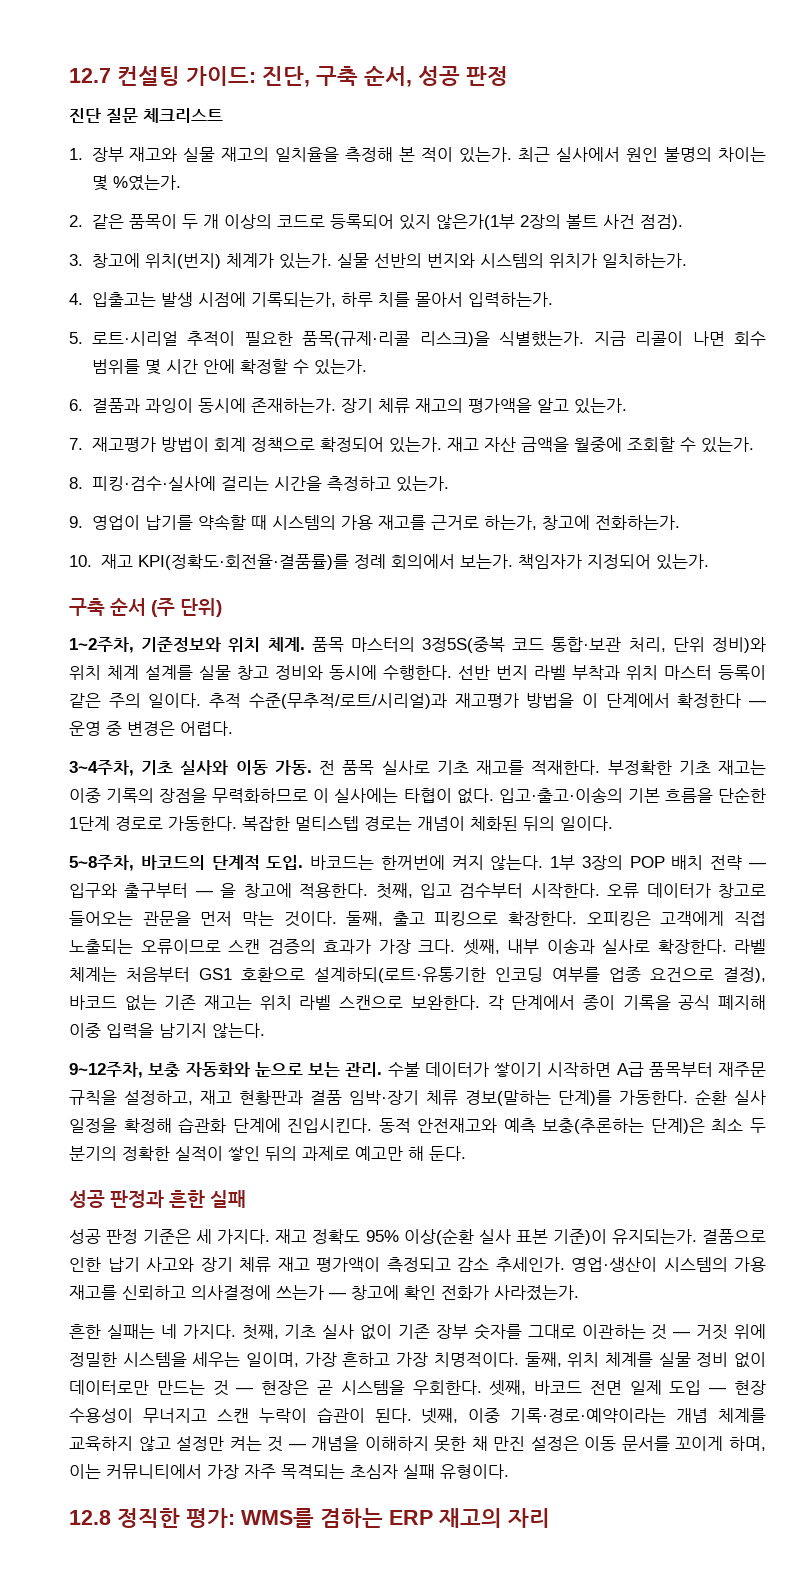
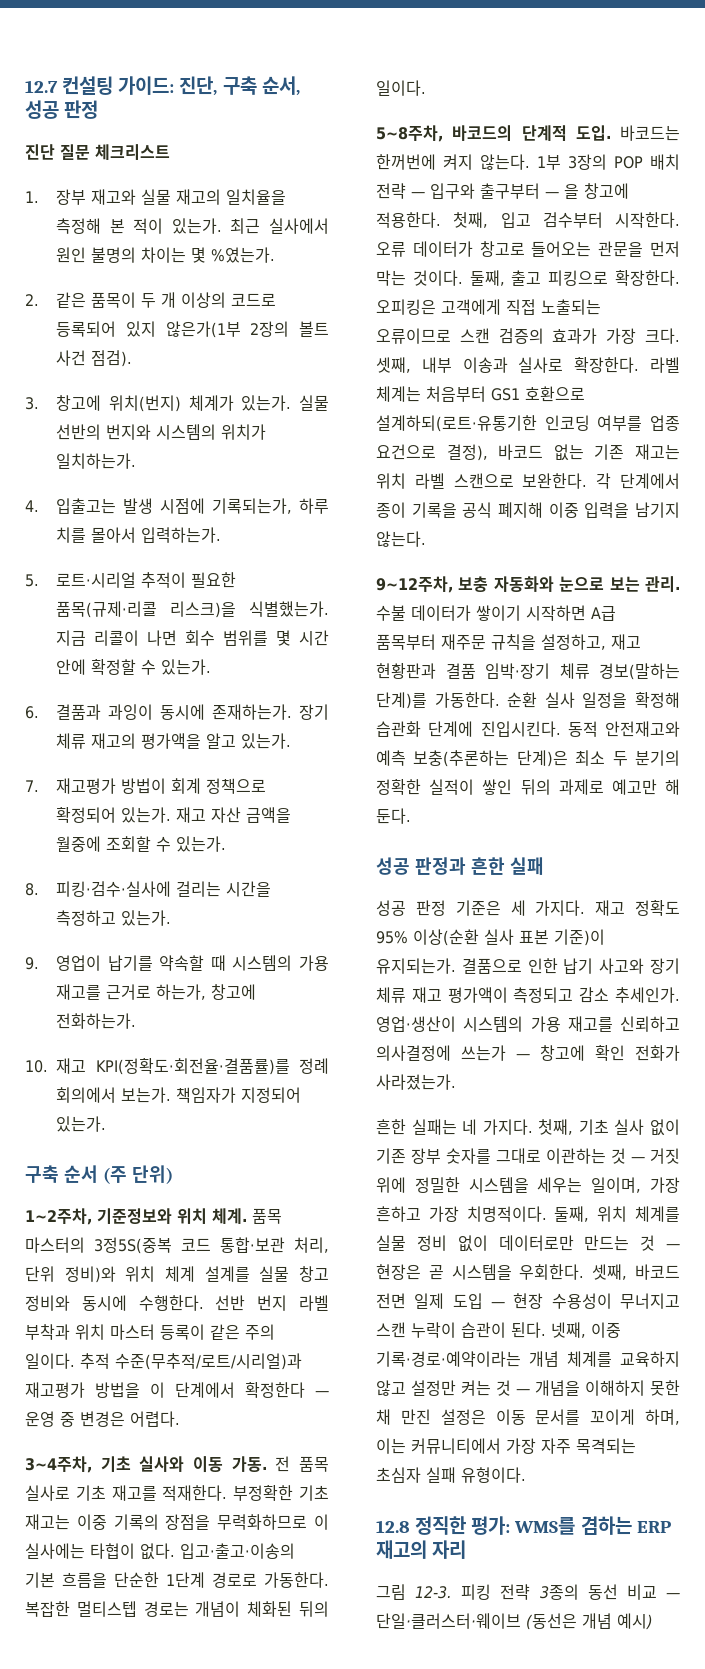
+ 그림 12-3. 피킹 전략 3종의 동선 비교 — 단일·클러스터·웨이브 (동선은 개념 예시)

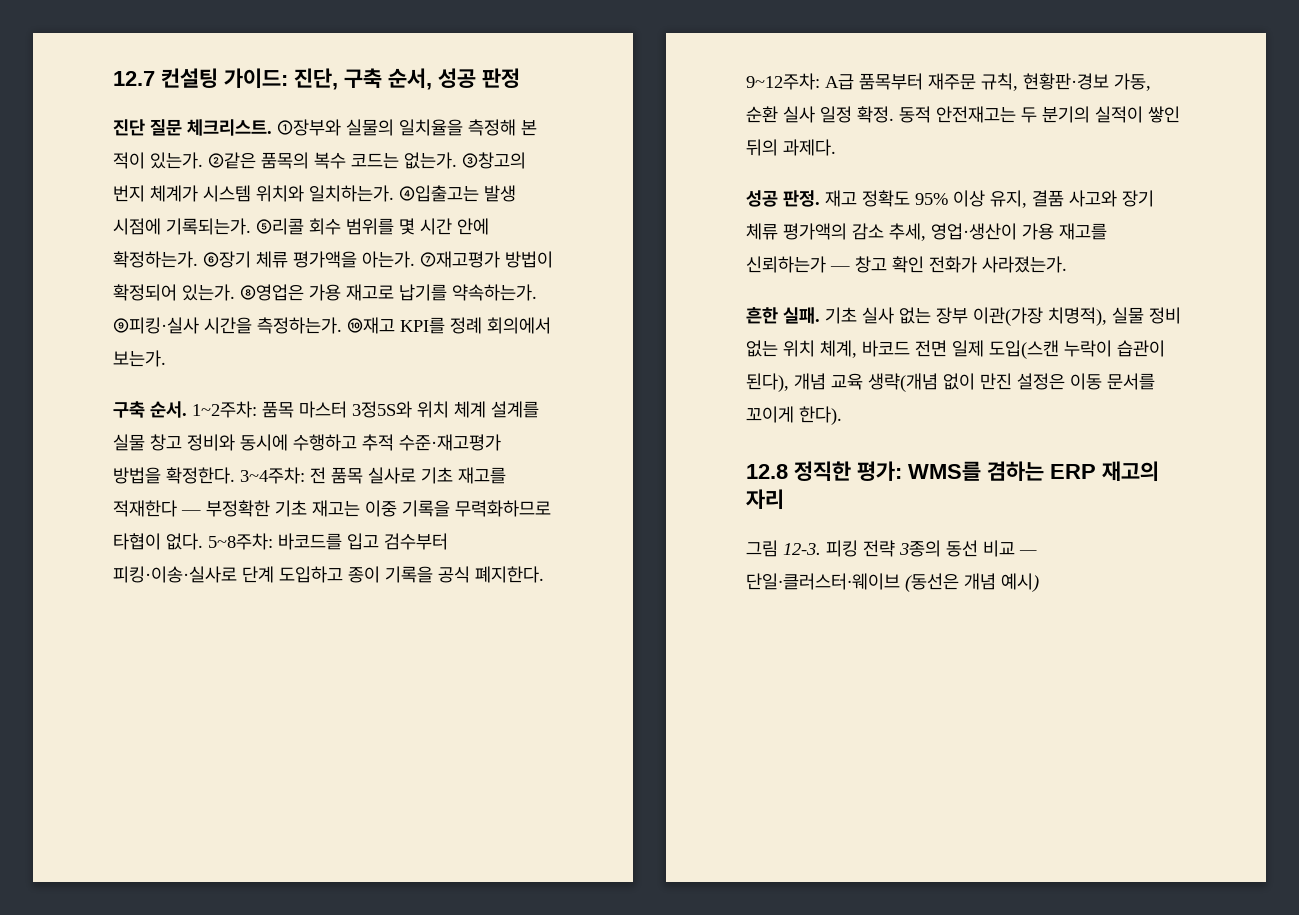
- 진단 질문 체크리스트
- 1. 장부 재고와 실물 재고의 일치율을 측정해 본 적이 있는가.
+ 진단 질문 체크리스트. ①장부와 실물의 일치율을 측정해 본 적이 있는가.
- 최근 실사에서 원인 불명의 차이는 몇 %였는가.
- 2. 같은 품목이 두 개 이상의 코드로 등록되어 있지 않은가(1부 2장의 볼트 사건 점검).
- 3. 창고에 위치(번지) 체계가 있는가. 실물 선반의 번지와 시스템의 위치가 일치하는가.
- 4. 입출고는 발생 시점에 기록되는가, 하루 치를 몰아서 입력하는가.
- 5. 로트·시리얼 추적이 필요한 품목(규제·리콜 리스크)을 식별했는가. 지금 리콜이 나면 회수 범위를 몇 시간 안에 확정할 수 있는가.
- 6. 결품과 과잉이 동시에 존재하는가. 장기 체류 재고의 평가액을 알고 있는가.
- 7. 재고평가 방법이 회계 정책으로 확정되어 있는가. 재고 자산 금액을 월중에 조회할 수 있는가.
- 8. 피킹·검수·실사에 걸리는 시간을 측정하고 있는가.
- 9. 영업이 납기를 약속할 때 시스템의 가용 재고를 근거로 하는가, 창고에 전화하는가.
- 10. 재고 KPI(정확도·회전율·결품률)를 정례 회의에서 보는가. 책임자가 지정되어 있는가.
- 구축 순서 (주 단위)
- 1~2주차, 기준정보와 위치 체계. 품목 마스터의 3정5S(중복 코드 통합·보관 처리, 단위 정비)와 위치 체계 설계를 실물 창고 정비와 동시에 수행한다. 선반 번지 라벨 부착과 위치 마스터 등록이 같은 주의 일이다. 추적 수준(무추적/로트/시리얼)과 재고평가 방법을 이 단계에서 확정한다 — 운영 중 변경은 어렵다.
- 3~4주차, 기초 실사와 이동 가동. 전 품목 실사로 기초 재고를 적재한다. 부정확한 기초 재고는 이중 기록의 장점을 무력화하므로 이 실사에는 타협이 없다. 입고·출고·이송의 기본 흐름을 단순한 1단계 경로로 가동한다. 복잡한 멀티스텝 경로는 개념이 체화된 뒤의 일이다.
- 5~8주차, 바코드의 단계적 도입. 바코드는 한꺼번에 켜지 않는다. 1부 3장의 POP 배치 전략 — 입구와 출구부터 — 을 창고에 적용한다. 첫째, 입고 검수부터 시작한다. 오류 데이터가 창고로 들어오는 관문을 먼저 막는 것이다. 둘째, 출고 피킹으로 확장한다. 오피킹은 고객에게 직접 노출되는 오류이므로 스캔 검증의 효과가 가장 크다. 셋째, 내부 이송과 실사로 확장한다. 라벨 체계는 처음부터 GS1 호환으로 설계하되(로트·유통기한 인코딩 여부를 업종 요건으로 결정), 바코드 없는 기존 재고는 위치 라벨 스캔으로 보완한다. 각 단계에서 종이 기록을 공식 폐지해 이중 입력을 남기지 않는다.
- 9~12주차, 보충 자동화와 눈으로 보는 관리. 수불 데이터가 쌓이기 시작하면 A급 품목부터 재주문 규칙을 설정하고, 재고 현황판과 결품 임박·장기 체류 경보(말하는 단계)를 가동한다. 순환 실사 일정을 확정해 습관화 단계에 진입시킨다. 동적 안전재고와 예측 보충(추론하는 단계)은 최소 두 분기의 정확한 실적이 쌓인 뒤의 과제로 예고만 해 둔다.
- 성공 판정과 흔한 실패
- 성공 판정 기준은 세 가지다. 재고 정확도 95% 이상(순환 실사 표본 기준)이 유지되는가. 결품으로 인한 납기 사고와 장기 체류 재고 평가액이 측정되고 감소 추세인가. 영업·생산이 시스템의 가용 재고를 신뢰하고 의사결정에 쓰는가 — 창고에 확인 전화가 사라졌는가.
- 흔한 실패는 네 가지다. 첫째, 기초 실사 없이 기존 장부 숫자를 그대로 이관하는 것 — 거짓 위에 정밀한 시스템을 세우는 일이며, 가장 흔하고 가장 치명적이다. 둘째, 위치 체계를 실물 정비 없이 데이터로만 만드는 것 — 현장은 곧 시스템을 우회한다. 셋째, 바코드 전면 일제 도입 — 현장 수용성이 무너지고 스캔 누락이 습관이 된다. 넷째, 이중 기록·경로·예약이라는 개념 체계를 교육하지 않고 설정만 켜는 것 — 개념을 이해하지 못한 채 만진 설정은 이동 문서를 꼬이게 하며, 이는 커뮤니티에서 가장 자주 목격되는 초심자 실패 유형이다.
+ ②같은 품목의 복수 코드는 없는가. ③창고의 번지 체계가 시스템 위치와 일치하는가. ④입출고는 발생 시점에 기록되는가. ⑤리콜 회수 범위를 몇 시간 안에 확정하는가. ⑥장기 체류 평가액을 아는가. ⑦재고평가 방법이 확정되어 있는가. ⑧영업은 가용 재고로 납기를 약속하는가. ⑨피킹·실사 시간을 측정하는가. ⑩재고 KPI를 정례 회의에서 보는가.
+ 구축 순서. 1~2주차: 품목 마스터 3정5S와 위치 체계 설계를 실물 창고 정비와 동시에 수행하고 추적 수준·재고평가 방법을 확정한다. 3~4주차: 전 품목 실사로 기초 재고를 적재한다 — 부정확한 기초 재고는 이중 기록을 무력화하므로 타협이 없다. 5~8주차: 바코드를 입고 검수부터 피킹·이송·실사로 단계 도입하고 종이 기록을 공식 폐지한다. 9~12주차: A급 품목부터 재주문 규칙, 현황판·경보 가동, 순환 실사 일정 확정. 동적 안전재고는 두 분기의 실적이 쌓인 뒤의 과제다.
+ 성공 판정. 재고 정확도 95% 이상 유지, 결품 사고와 장기 체류 평가액의 감소 추세, 영업·생산이 가용 재고를 신뢰하는가 — 창고 확인 전화가 사라졌는가.
+ 흔한 실패. 기초 실사 없는 장부 이관(가장 치명적), 실물 정비 없는 위치 체계, 바코드 전면 일제 도입(스캔 누락이 습관이 된다), 개념 교육 생략(개념 없이 만진 설정은 이동 문서를 꼬이게 한다).

